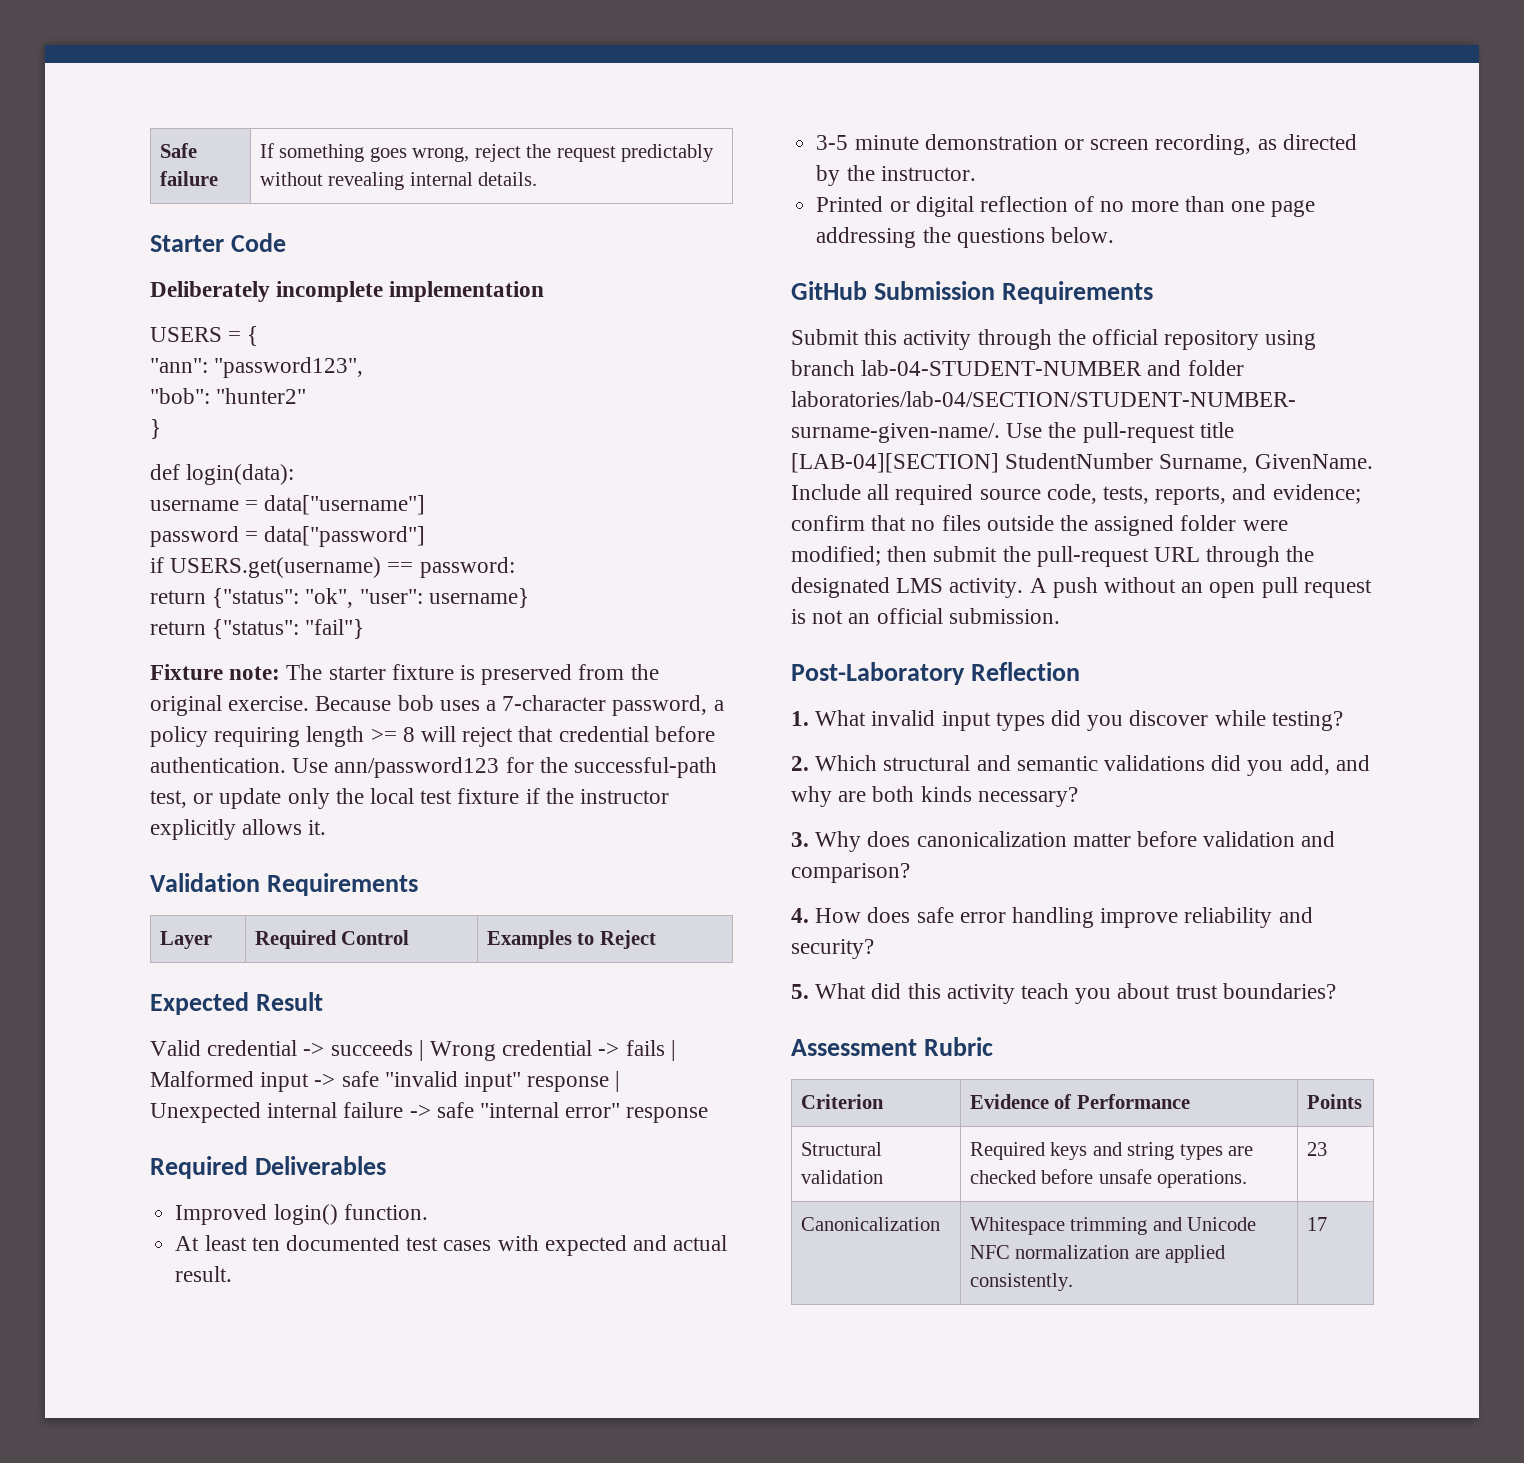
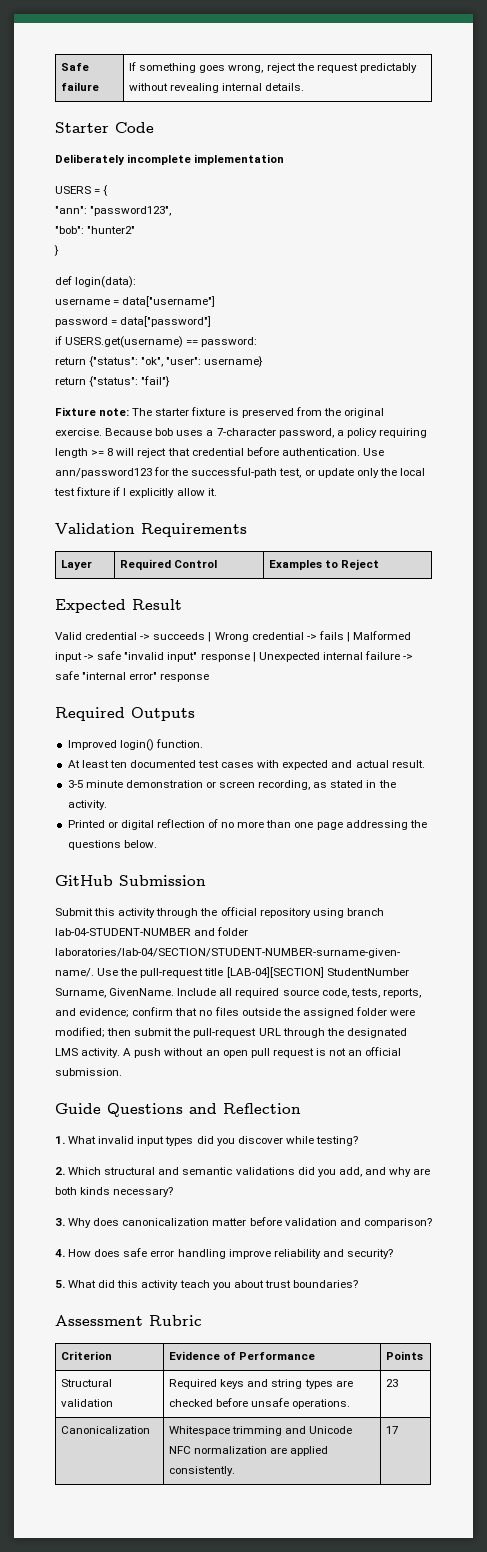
- Use ann/password123 for the successful-path test, or update only the local test fixture if the instructor explicitly allows it.
+ Use ann/password123 for the successful-path test, or update only the local test fixture if I explicitly allow it.
- Required Deliverables
+ Required Outputs
- 3-5 minute demonstration or screen recording, as directed by the instructor.
+ 3-5 minute demonstration or screen recording, as stated in the activity.
- GitHub Submission Requirements
+ GitHub Submission
- Post-Laboratory Reflection
+ Guide Questions and Reflection

